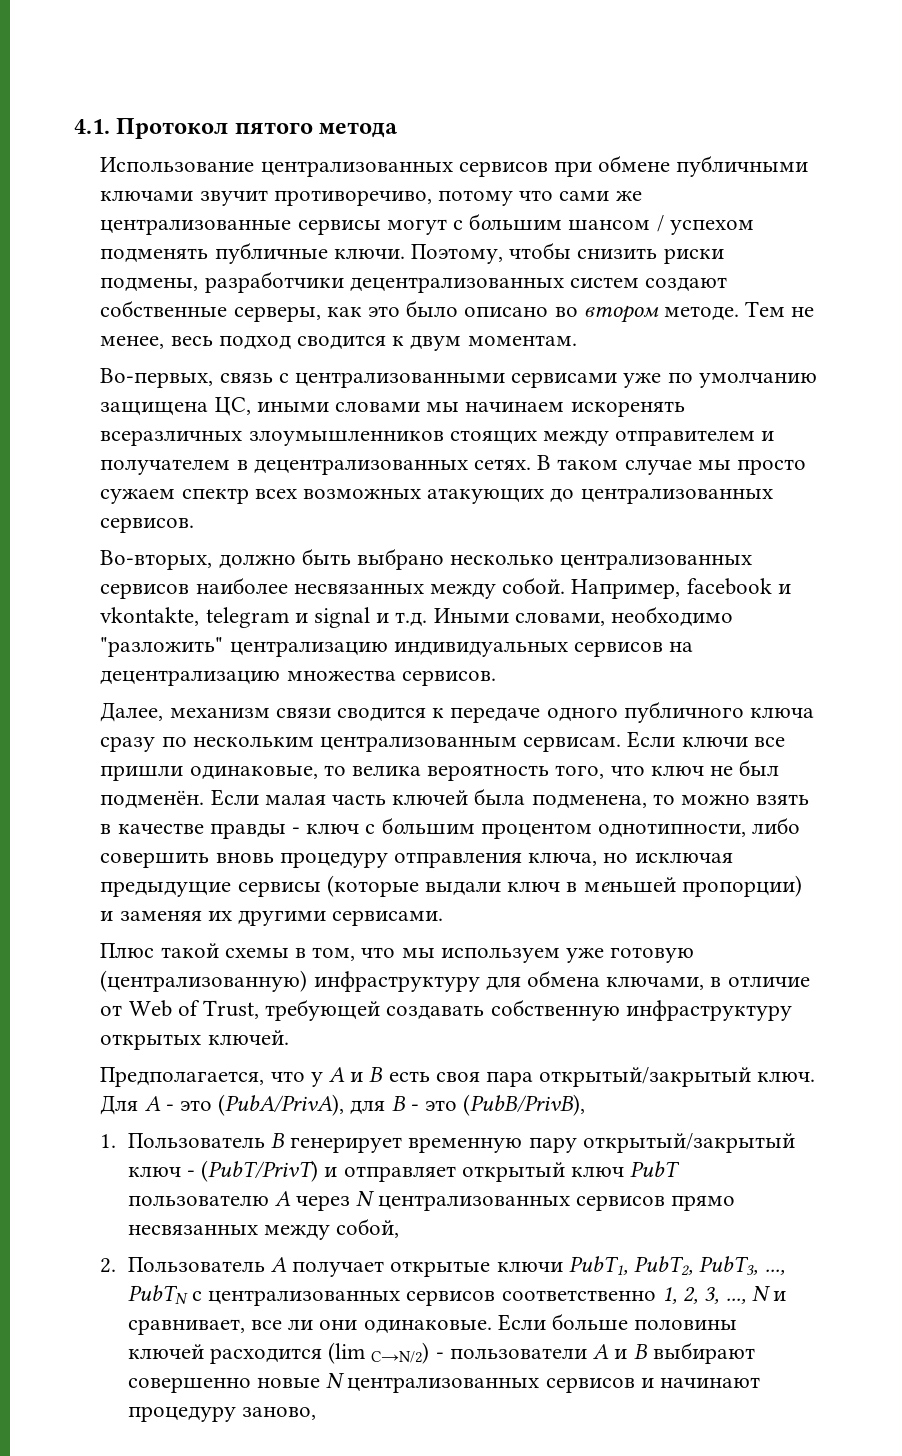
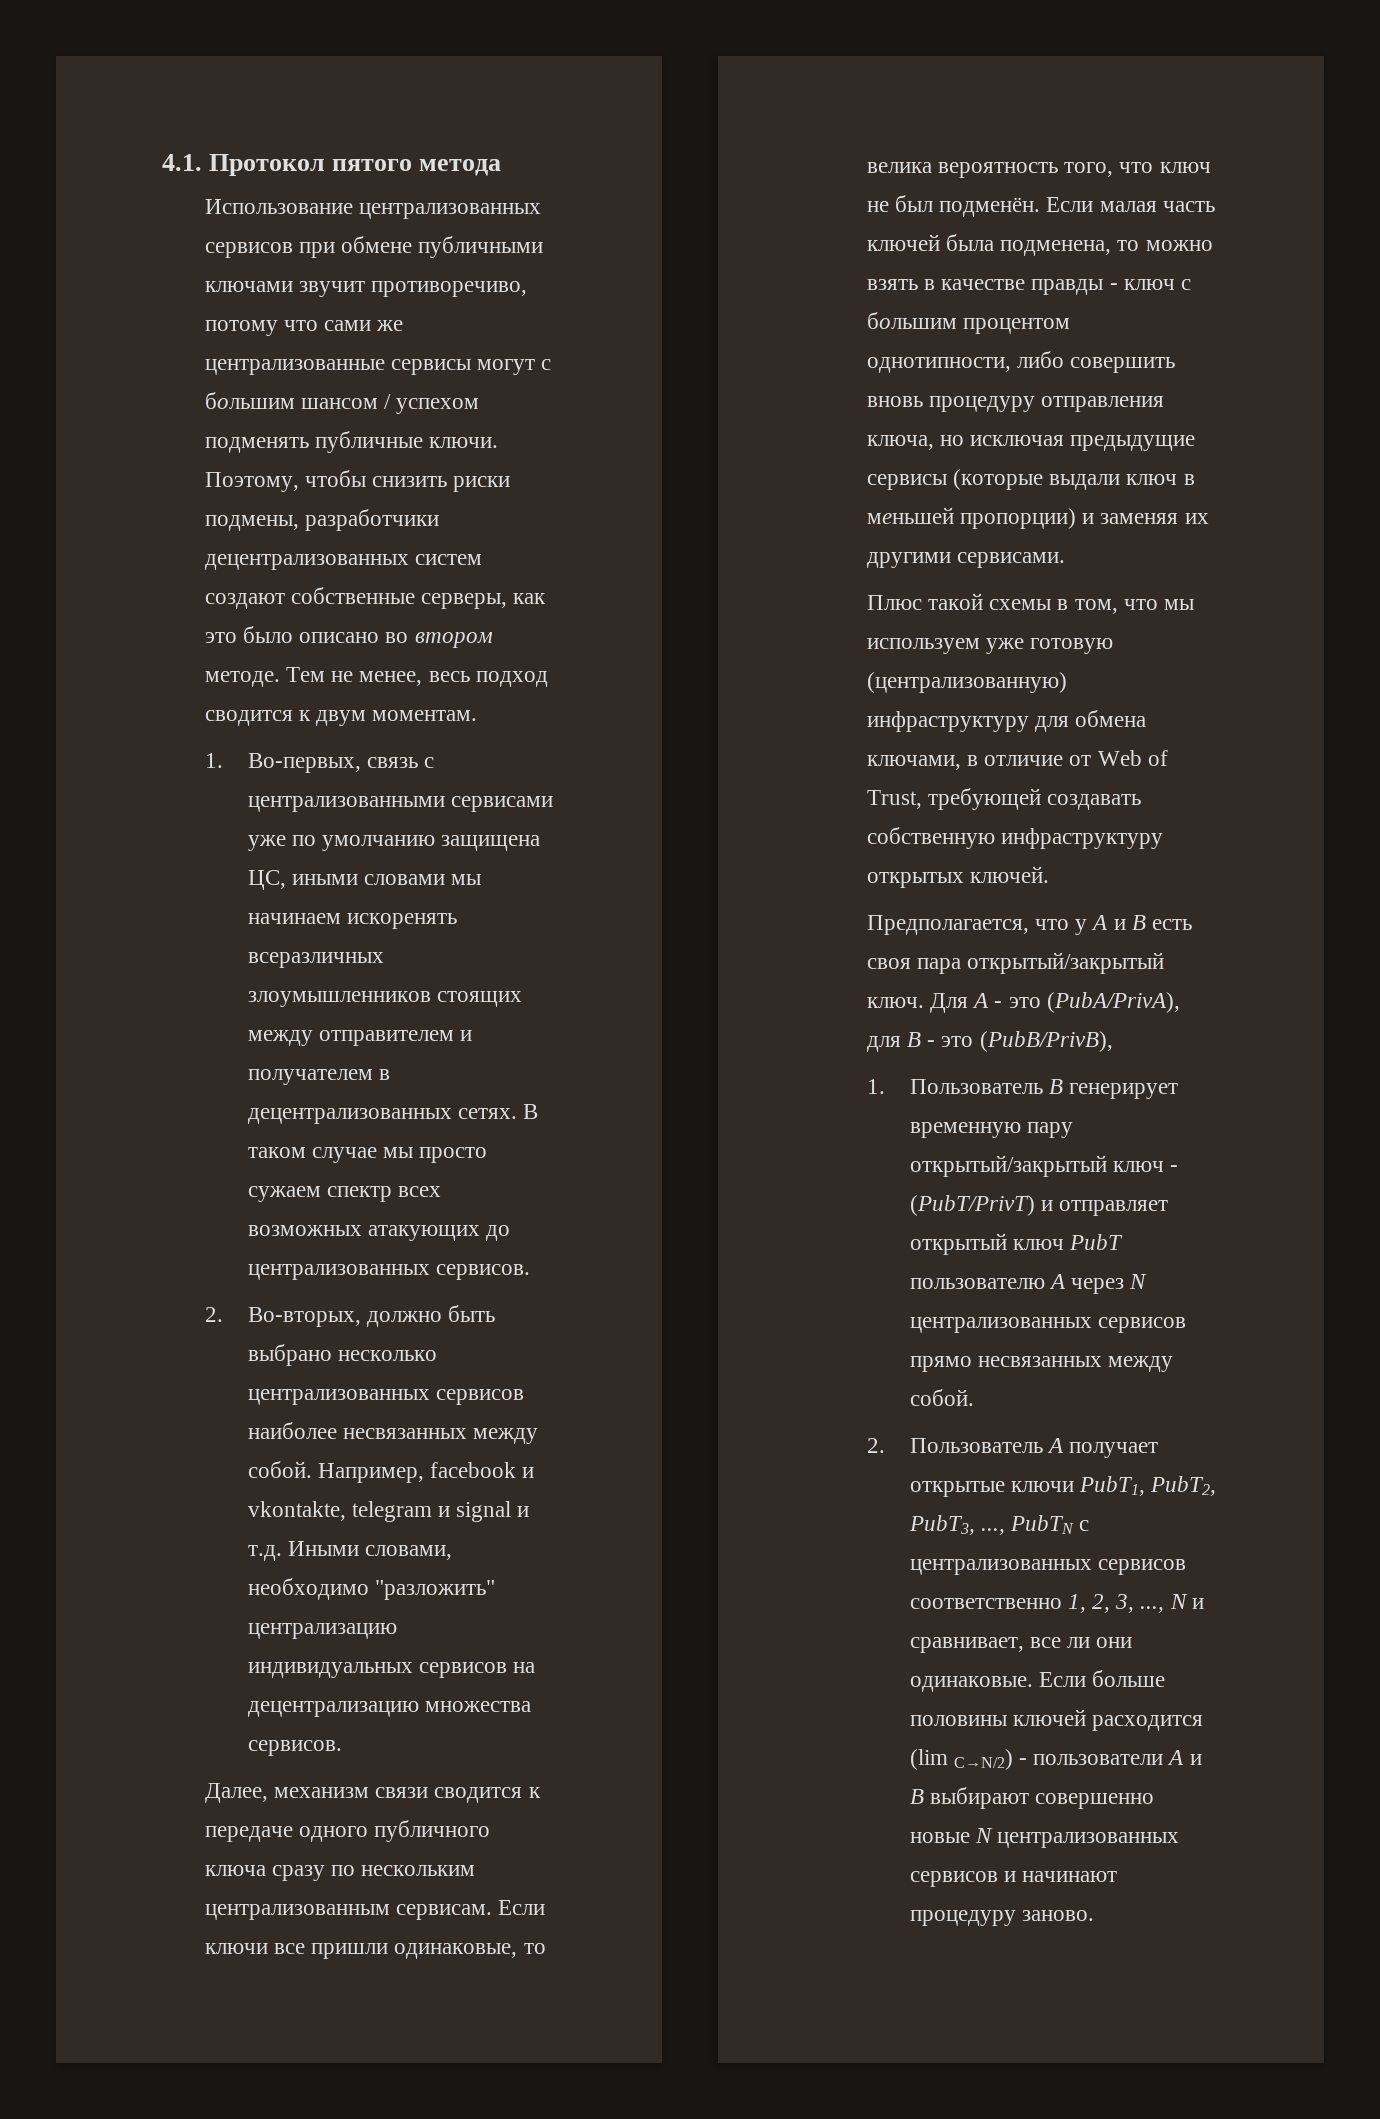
- Во-первых, связь с централизованными сервисами уже по умолчанию защищена ЦС, иными словами мы начинаем искоренять всеразличных злоумышленников стоящих между отправителем и получателем в децентрализованных сетях.
+ 1. Во-первых, связь с централизованными сервисами уже по умолчанию защищена ЦС, иными словами мы начинаем искоренять всеразличных злоумышленников стоящих между отправителем и получателем в децентрализованных сетях.
- Во-вторых, должно быть выбрано несколько централизованных сервисов наиболее несвязанных между собой.
+ 2. Во-вторых, должно быть выбрано несколько централизованных сервисов наиболее несвязанных между собой.
- 1. Пользователь B генерирует временную пару открытый/закрытый ключ - (PubT/PrivT) и отправляет открытый ключ PubT пользователю A через N централизованных сервисов прямо несвязанных между собой,
+ 1. Пользователь B генерирует временную пару открытый/закрытый ключ - (PubT/PrivT) и отправляет открытый ключ PubT пользователю A через N централизованных сервисов прямо несвязанных между собой.
- Если больше половины ключей расходится (lim C→N/2) - пользователи A и B выбирают совершенно новые N централизованных сервисов и начинают процедуру заново,
+ Если больше половины ключей расходится (lim C→N/2) - пользователи A и B выбирают совершенно новые N централизованных сервисов и начинают процедуру заново.

